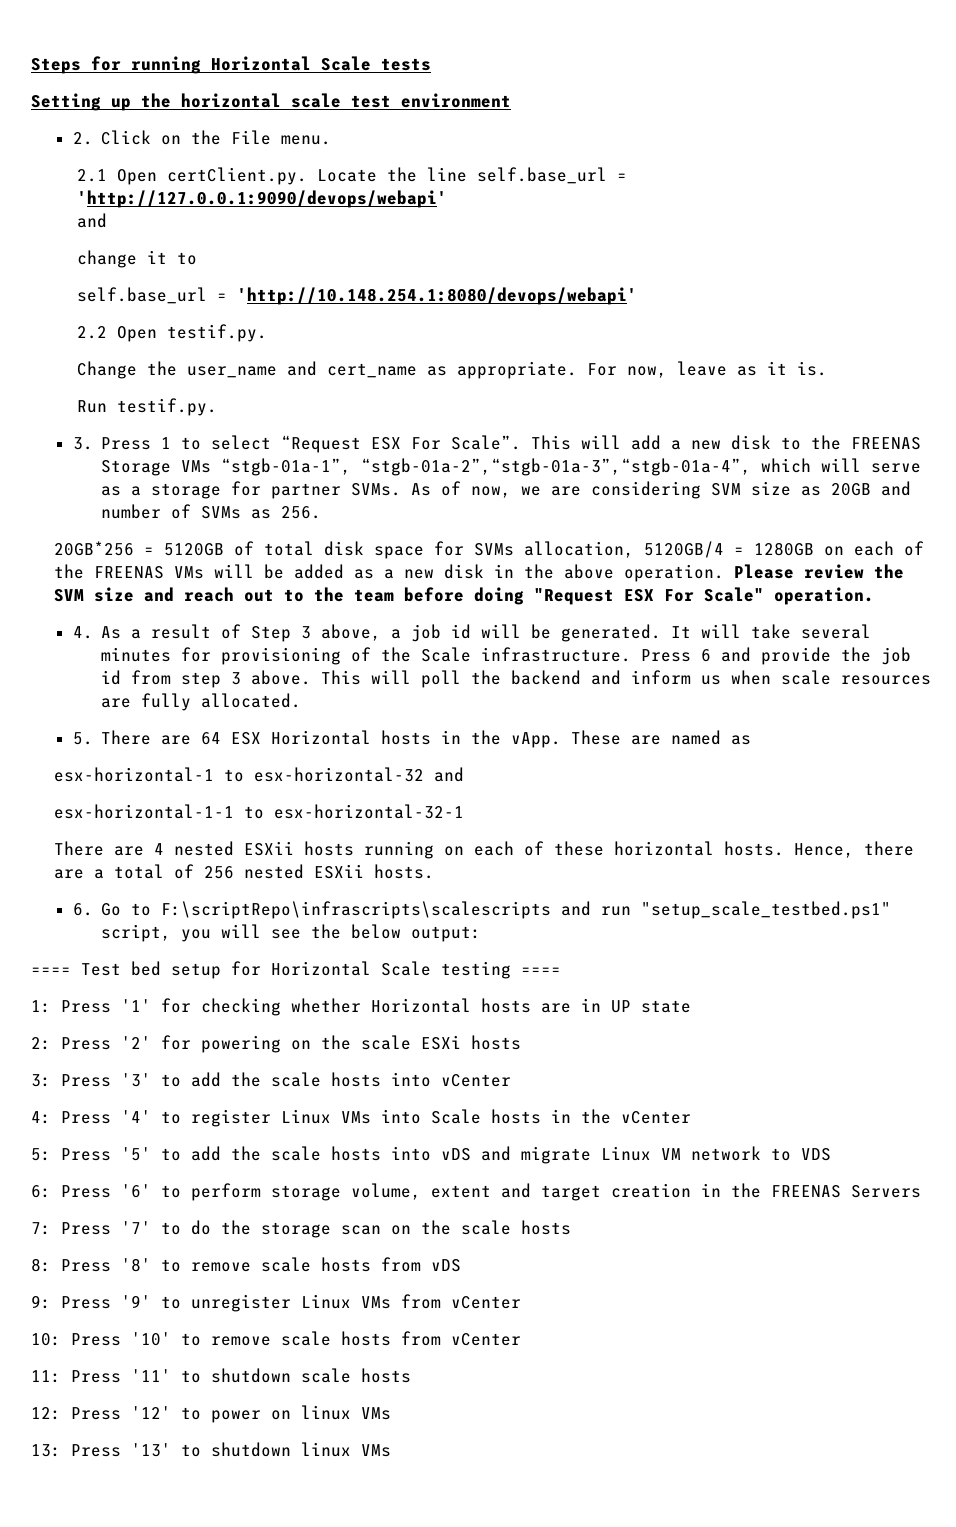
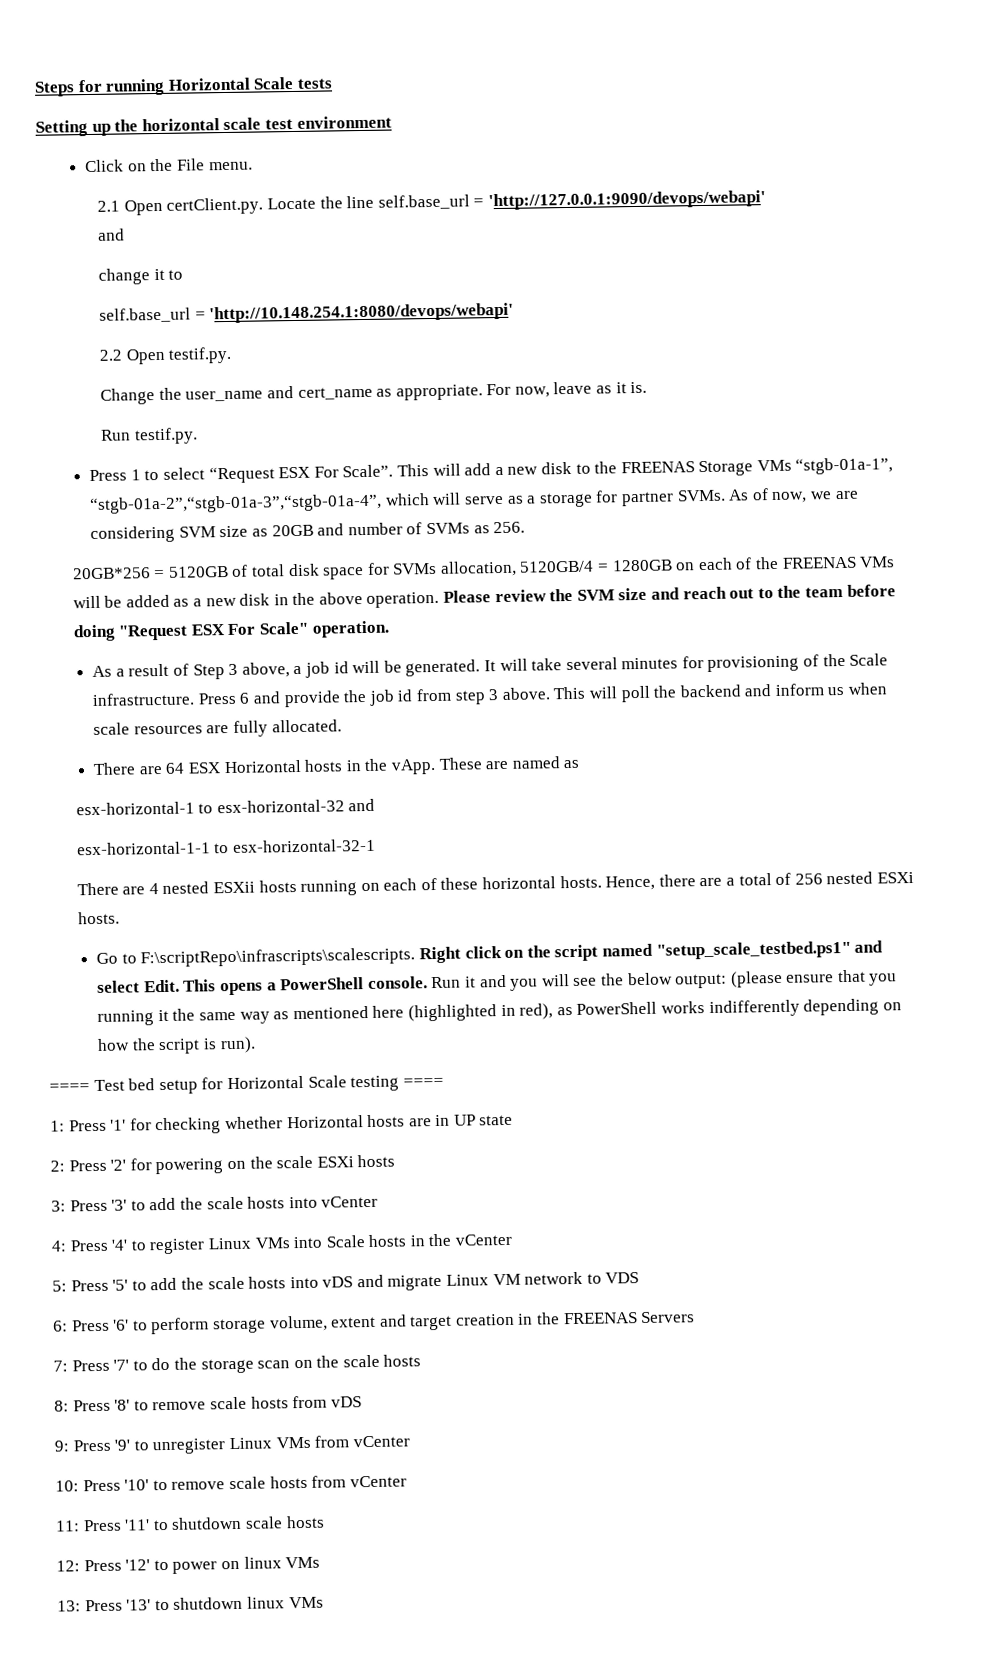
- 2. Click on the File menu.
+ Click on the File menu.
- 3. Press 1 to select “Request ESX For Scale”.
+ Press 1 to select “Request ESX For Scale”.
- 4. As a result of Step 3 above, a job id will be generated.
+ As a result of Step 3 above, a job id will be generated.
- 5. There are 64 ESX Horizontal hosts in the vApp.
+ There are 64 ESX Horizontal hosts in the vApp.
- Hence, there are a total of 256 nested ESXii hosts.
+ Hence, there are a total of 256 nested ESXi hosts.
- 6. Go to F:\scriptRepo\infrascripts\scalescripts and run "setup_scale_testbed.ps1" script, you will see the below output:
+ Go to F:\scriptRepo\infrascripts\scalescripts. Right click on the script named "setup_scale_testbed.ps1" and select Edit. This opens a PowerShell console. Run it and you will see the below output: (please ensure that you running it the same way as mentioned here (highlighted in red), as PowerShell works indifferently depending on how the script is run).

